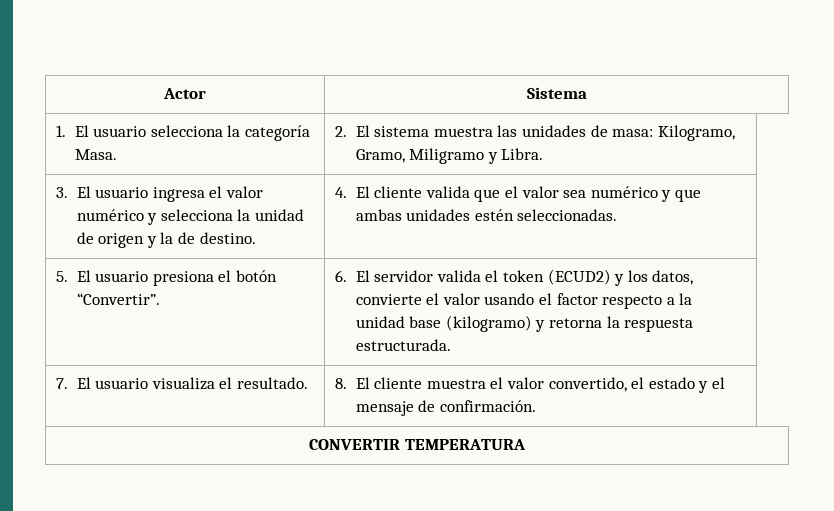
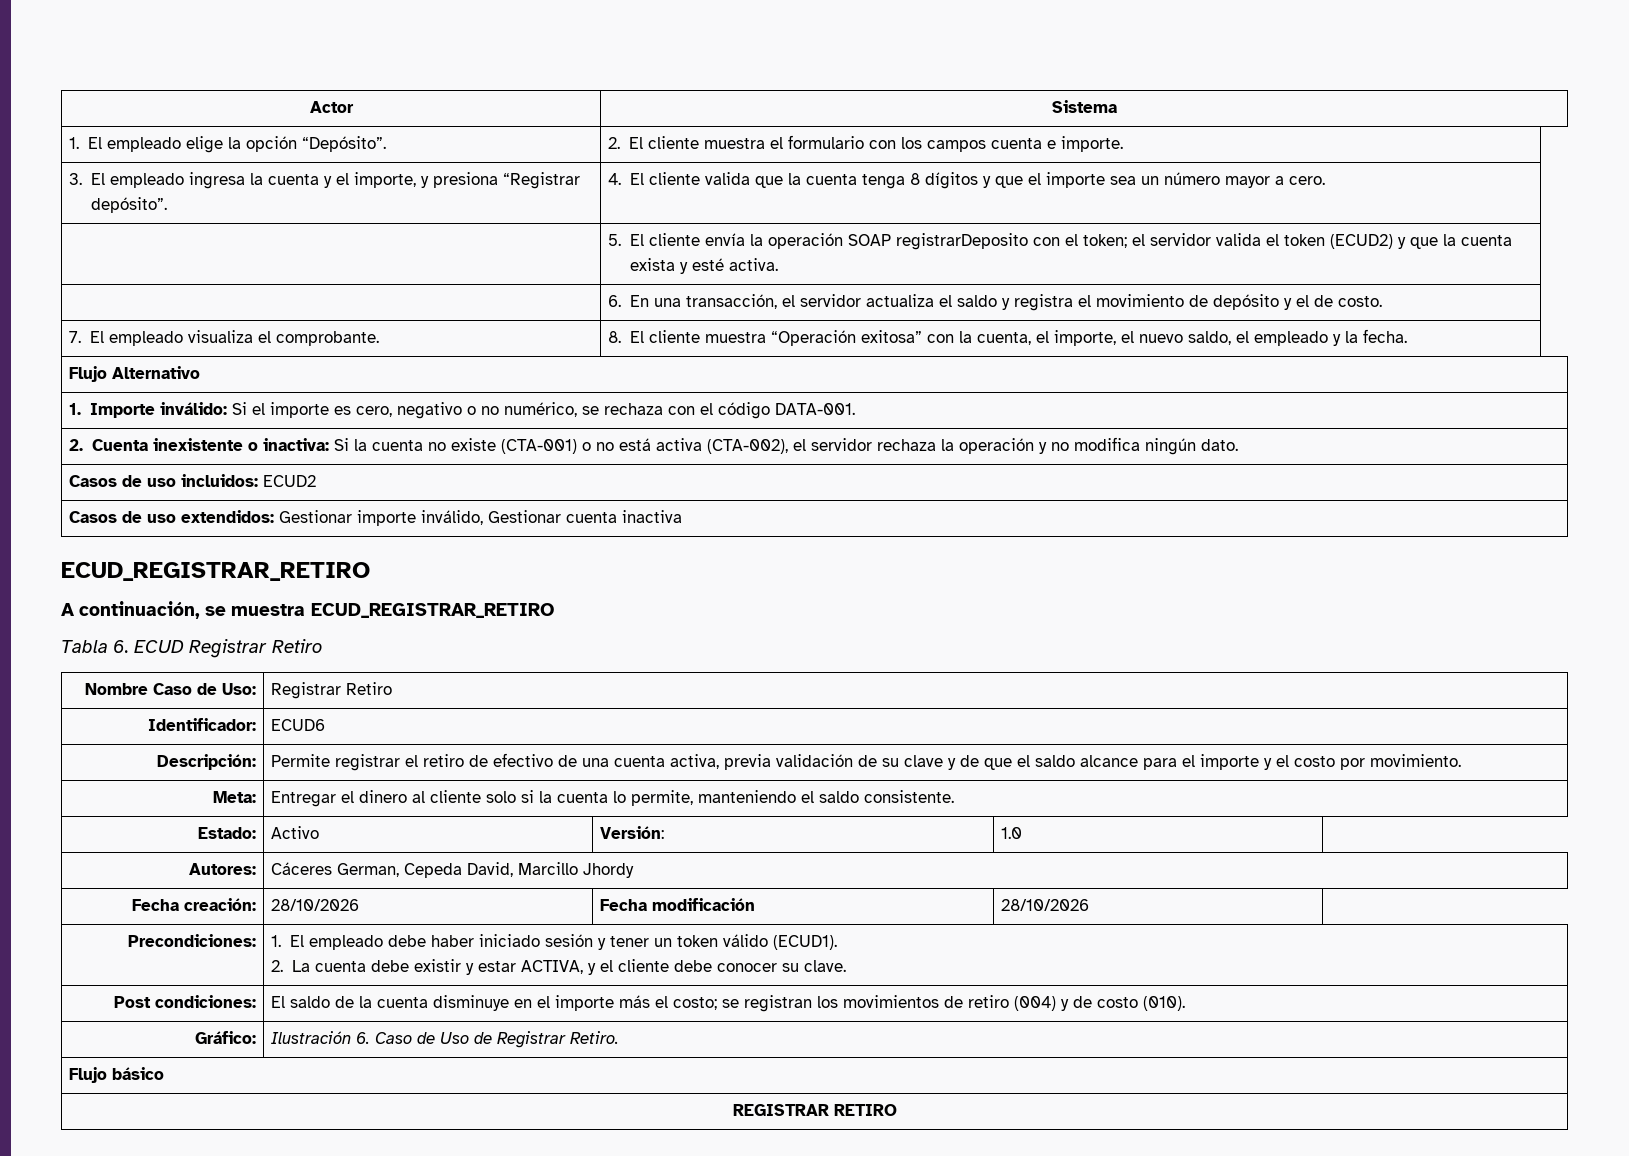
- 1. El usuario selecciona la categoría Masa. | 2. El sistema muestra las unidades de masa: Kilogramo, Gramo, Miligramo y Libra.
- 3. El usuario ingresa el valor numérico y selecciona la unidad de origen y la de destino. | 4. El cliente valida que el valor sea numérico y que ambas unidades estén seleccionadas.
- 5. El usuario presiona el botón “Convertir”. | 6. El servidor valida el token (ECUD2) y los datos, convierte el valor usando el factor respecto a la unidad base (kilogramo) y retorna la respuesta estructurada.
+ 1. El empleado elige la opción “Depósito”. | 2. El cliente muestra el formulario con los campos cuenta e importe.
+ 3. El empleado ingresa la cuenta y el importe, y presiona “Registrar depósito”. | 4. El cliente valida que la cuenta tenga 8 dígitos y que el importe sea un número mayor a cero.
+ | 5. El cliente envía la operación SOAP registrarDeposito con el token; el servidor valida el token (ECUD2) y que la cuenta exista y esté activa.
+ | 6. En una transacción, el servidor actualiza el saldo y registra el movimiento de depósito y el de costo.
- 7. El usuario visualiza el resultado. | 8. El cliente muestra el valor convertido, el estado y el mensaje de confirmación.
- CONVERTIR TEMPERATURA
+ 7. El empleado visualiza el comprobante. | 8. El cliente muestra “Operación exitosa” con la cuenta, el importe, el nuevo saldo, el empleado y la fecha.
+ Flujo Alternativo
+ 1. Importe inválido: Si el importe es cero, negativo o no numérico, se rechaza con el código DATA-001.
+ 2. Cuenta inexistente o inactiva: Si la cuenta no existe (CTA-001) o no está activa (CTA-002), el servidor rechaza la operación y no modifica ningún dato.
+ Casos de uso incluidos: ECUD2
+ Casos de uso extendidos: Gestionar importe inválido, Gestionar cuenta inactiva
+ ECUD_REGISTRAR_RETIRO
+ A continuación, se muestra ECUD_REGISTRAR_RETIRO
+ Tabla 6. ECUD Registrar Retiro
+ Nombre Caso de Uso: | Registrar Retiro
+ Identificador: | ECUD6
+ Descripción: | Permite registrar el retiro de efectivo de una cuenta activa, previa validación de su clave y de que el saldo alcance para el importe y el costo por movimiento.
+ Meta: | Entregar el dinero al cliente solo si la cuenta lo permite, manteniendo el saldo consistente.
+ Estado: | Activo | Versión: | 1.0
+ Autores: | Cáceres German, Cepeda David, Marcillo Jhordy
+ Fecha creación: | 28/10/2026 | Fecha modificación | 28/10/2026
+ Precondiciones: | 1. El empleado debe haber iniciado sesión y tener un token válido (ECUD1).
+ 2. La cuenta debe existir y estar ACTIVA, y el cliente debe conocer su clave.
+ Post condiciones: | El saldo de la cuenta disminuye en el importe más el costo; se registran los movimientos de retiro (004) y de costo (010).
+ Gráfico: | Ilustración 6. Caso de Uso de Registrar Retiro.
+ Flujo básico
+ REGISTRAR RETIRO

